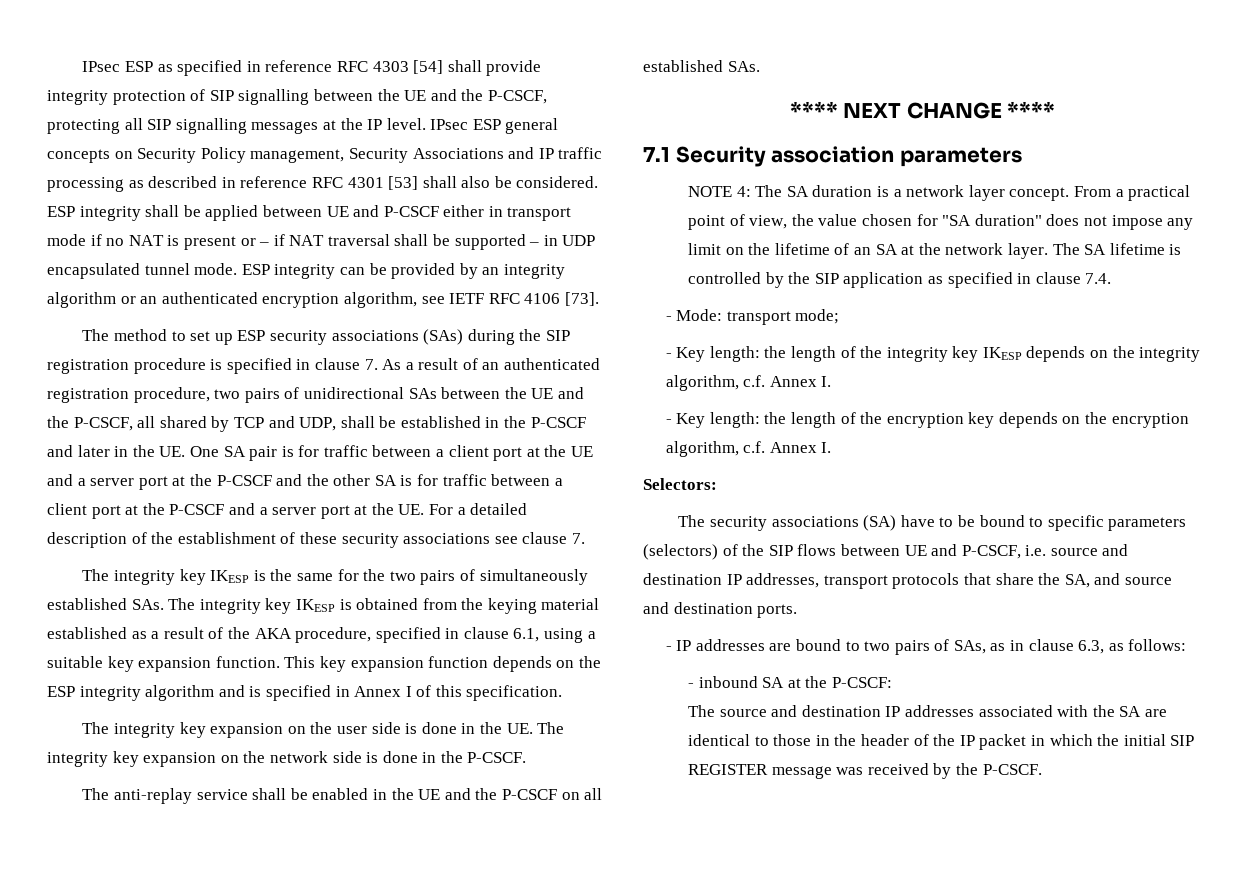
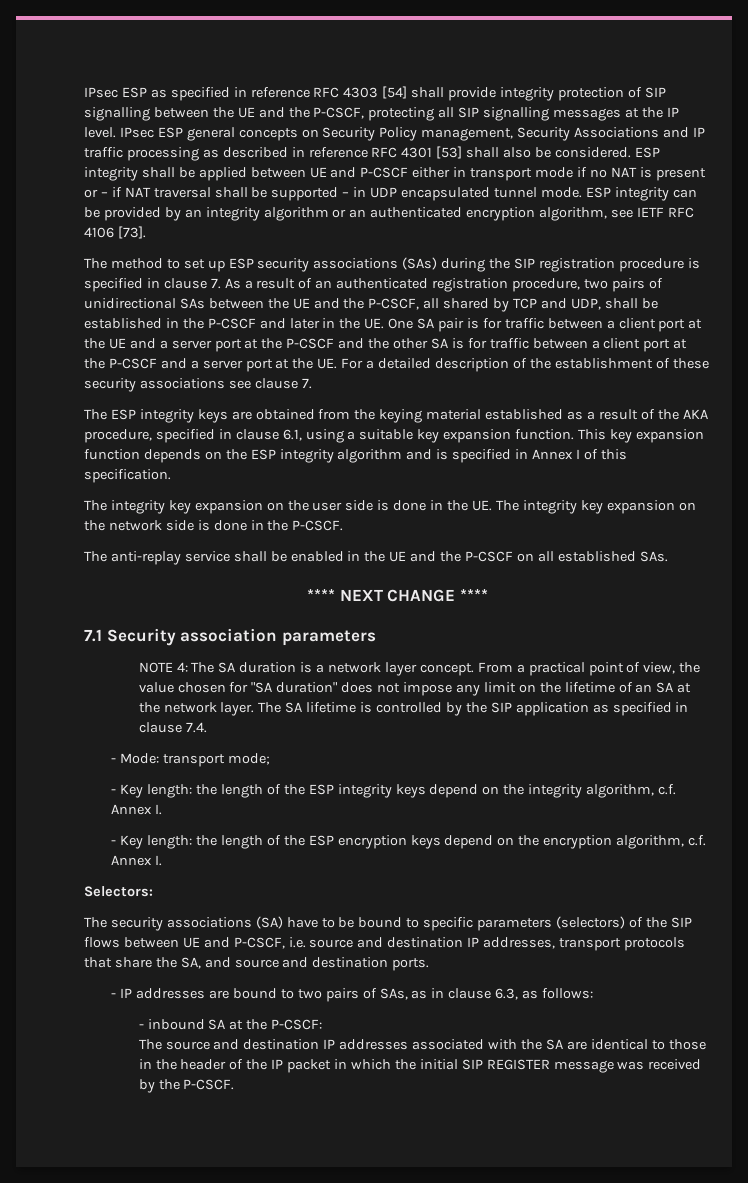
- The integrity key IKESP is the same for the two pairs of simultaneously established SAs. The integrity key IKESP is obtained from the keying material established as a result of the AKA procedure, specified in clause 6.1, using a suitable key expansion function.
+ The ESP integrity keys are obtained from the keying material established as a result of the AKA procedure, specified in clause 6.1, using a suitable key expansion function.
- - Key length: the length of the integrity key IKESP depends on the integrity algorithm, c.f. Annex I.
+ - Key length: the length of the ESP integrity keys depend on the integrity algorithm, c.f. Annex I.
- - Key length: the length of the encryption key depends on the encryption algorithm, c.f. Annex I.
+ - Key length: the length of the ESP encryption keys depend on the encryption algorithm, c.f. Annex I.

